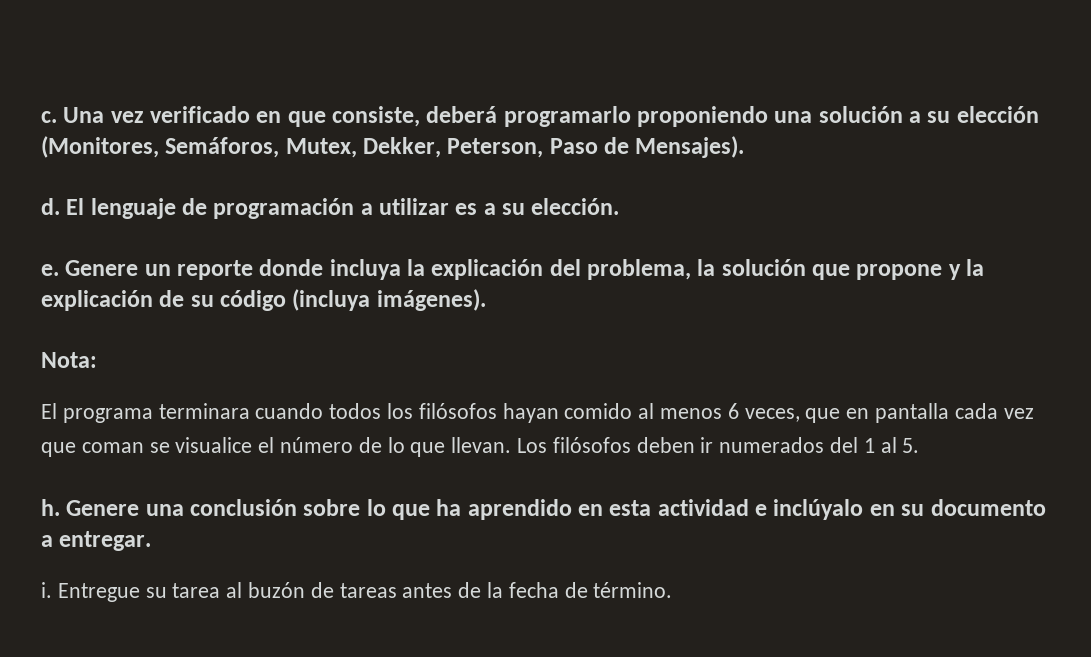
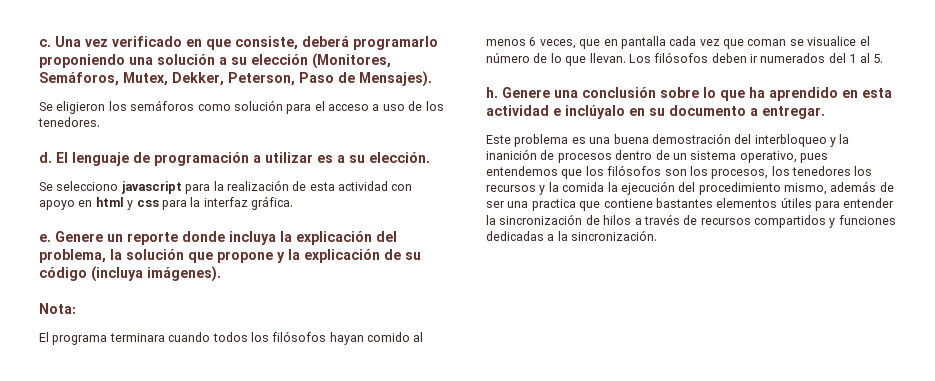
+ Se eligieron los semáforos como solución para el acceso a uso de los tenedores.
+ Se selecciono javascript para la realización de esta actividad con apoyo en html y css para la interfaz gráfica.
- i. Entregue su tarea al buzón de tareas antes de la fecha de término.
+ Este problema es una buena demostración del interbloqueo y la inanición de procesos dentro de un sistema operativo, pues entendemos que los filósofos son los procesos, los tenedores los recursos y la comida la ejecución del procedimiento mismo, además de ser una practica que contiene bastantes elementos útiles para entender la sincronización de hilos a través de recursos compartidos y funciones dedicadas a la sincronización.

